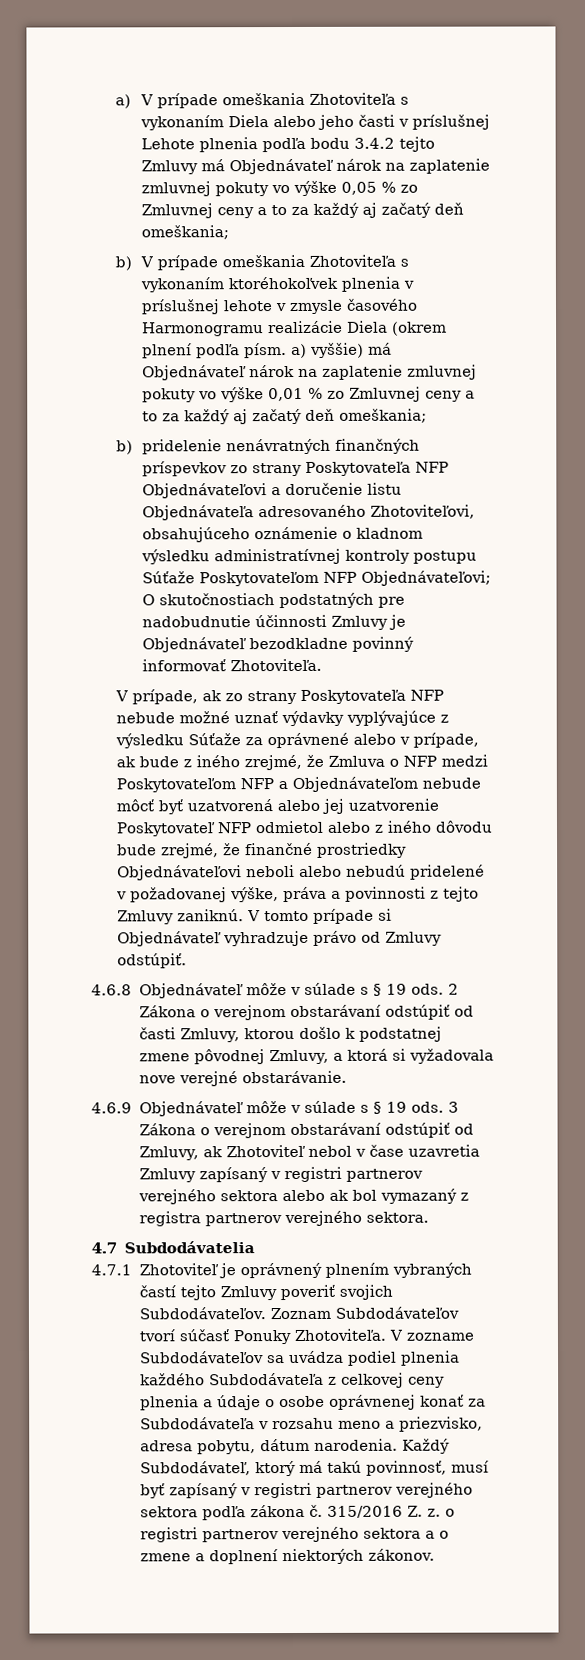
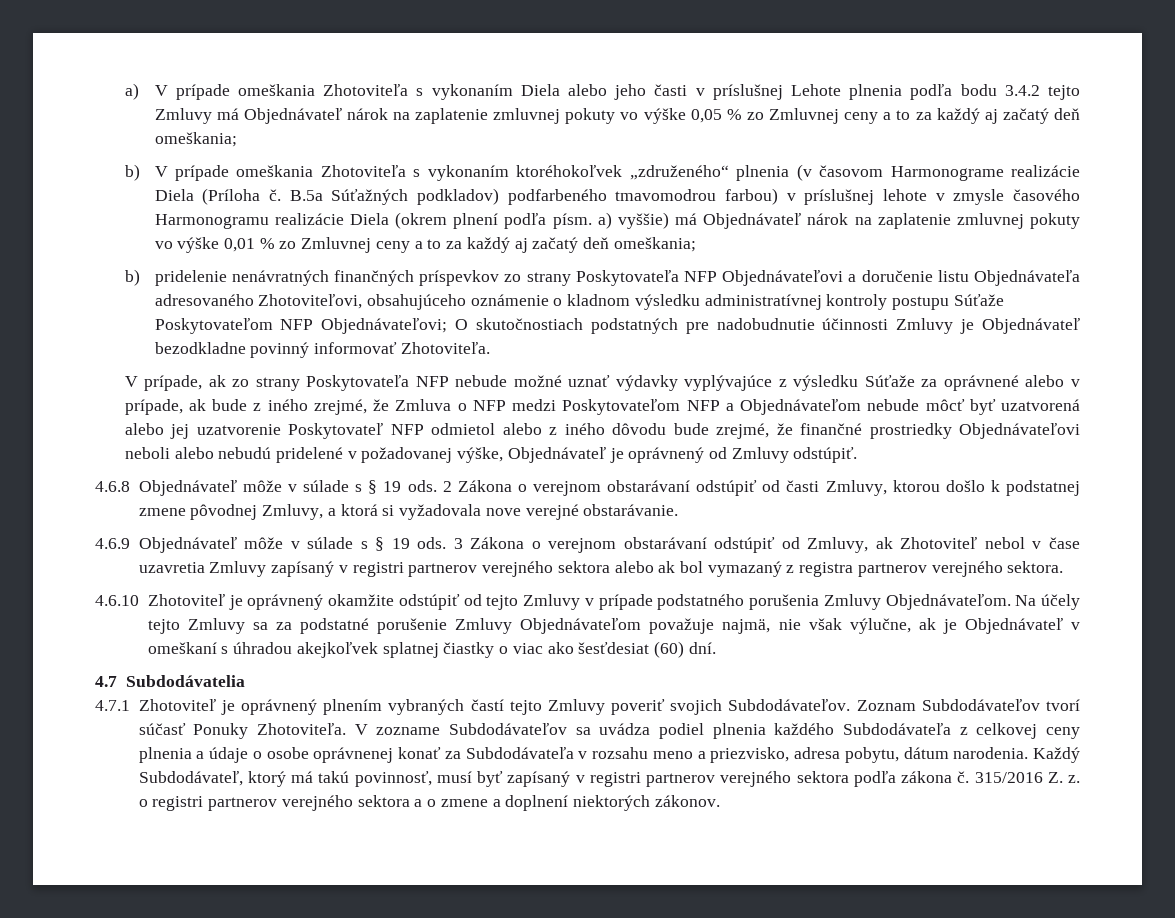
- b) V prípade omeškania Zhotoviteľa s vykonaním ktoréhokoľvek plnenia v príslušnej lehote v zmysle časového Harmonogramu realizácie Diela (okrem plnení podľa písm. a) vyššie) má Objednávateľ nárok na zaplatenie zmluvnej pokuty vo výške 0,01 % zo Zmluvnej ceny a to za každý aj začatý deň omeškania;
+ b) V prípade omeškania Zhotoviteľa s vykonaním ktoréhokoľvek „združeného“ plnenia (v časovom Harmonograme realizácie Diela (Príloha č. B.5a Súťažných podkladov) podfarbeného tmavomodrou farbou) v príslušnej lehote v zmysle časového Harmonogramu realizácie Diela (okrem plnení podľa písm. a) vyššie) má Objednávateľ nárok na zaplatenie zmluvnej pokuty vo výške 0,01 % zo Zmluvnej ceny a to za každý aj začatý deň omeškania;
- V prípade, ak zo strany Poskytovateľa NFP nebude možné uznať výdavky vyplývajúce z výsledku Súťaže za oprávnené alebo v prípade, ak bude z iného zrejmé, že Zmluva o NFP medzi Poskytovateľom NFP a Objednávateľom nebude môcť byť uzatvorená alebo jej uzatvorenie Poskytovateľ NFP odmietol alebo z iného dôvodu bude zrejmé, že finančné prostriedky Objednávateľovi neboli alebo nebudú pridelené v požadovanej výške, práva a povinnosti z tejto Zmluvy zaniknú. V tomto prípade si Objednávateľ vyhradzuje právo od Zmluvy odstúpiť.
+ V prípade, ak zo strany Poskytovateľa NFP nebude možné uznať výdavky vyplývajúce z výsledku Súťaže za oprávnené alebo v prípade, ak bude z iného zrejmé, že Zmluva o NFP medzi Poskytovateľom NFP a Objednávateľom nebude môcť byť uzatvorená alebo jej uzatvorenie Poskytovateľ NFP odmietol alebo z iného dôvodu bude zrejmé, že finančné prostriedky Objednávateľovi neboli alebo nebudú pridelené v požadovanej výške, Objednávateľ je oprávnený od Zmluvy odstúpiť.
+ 4.6.10 Zhotoviteľ je oprávnený okamžite odstúpiť od tejto Zmluvy v prípade podstatného porušenia Zmluvy Objednávateľom. Na účely tejto Zmluvy sa za podstatné porušenie Zmluvy Objednávateľom považuje najmä, nie však výlučne, ak je Objednávateľ v omeškaní s úhradou akejkoľvek splatnej čiastky o viac ako šesťdesiat (60) dní.

